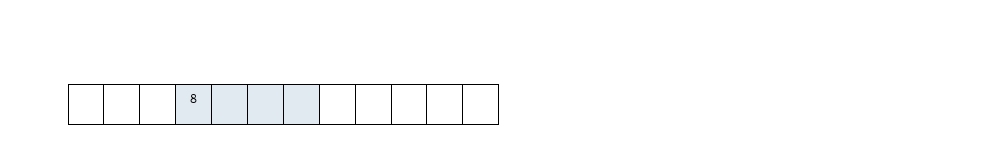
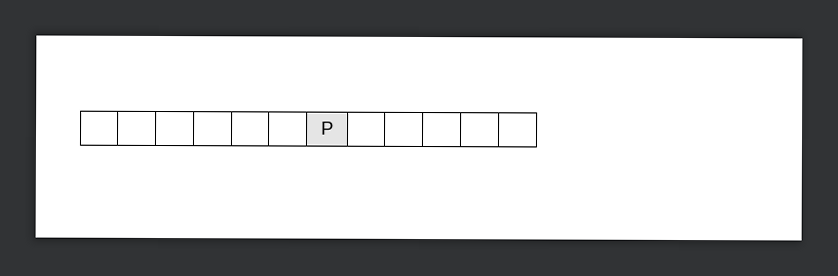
- | | | 8 | | | | | | | |
+ | | | | | | P | | | | |

